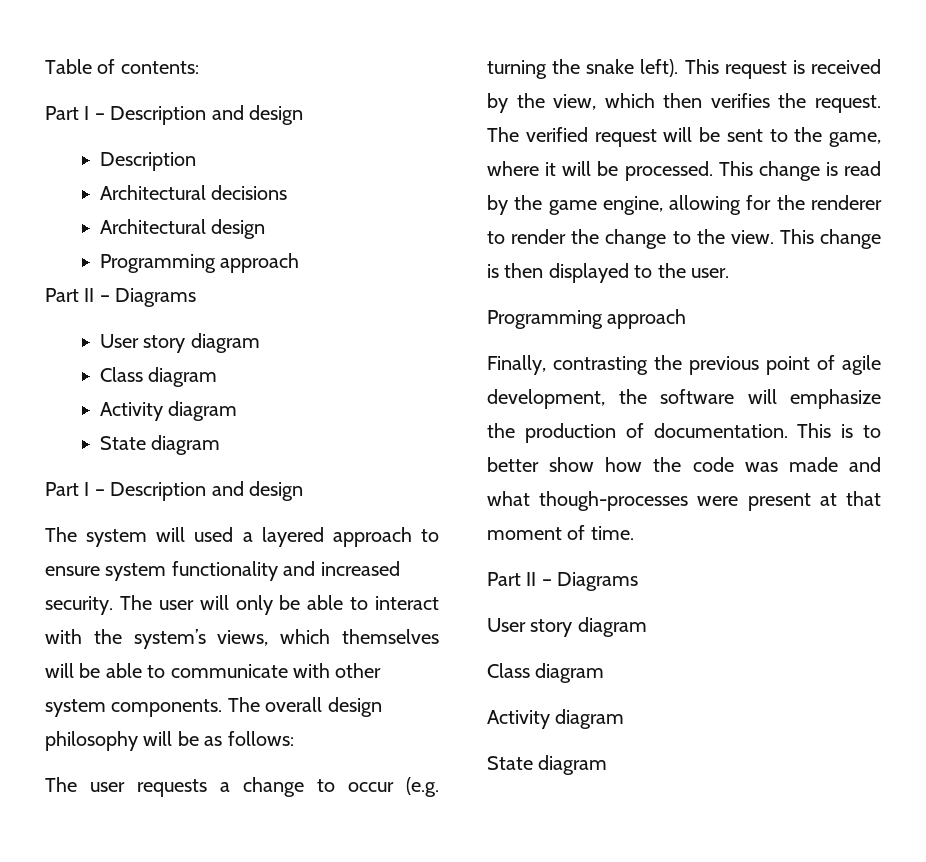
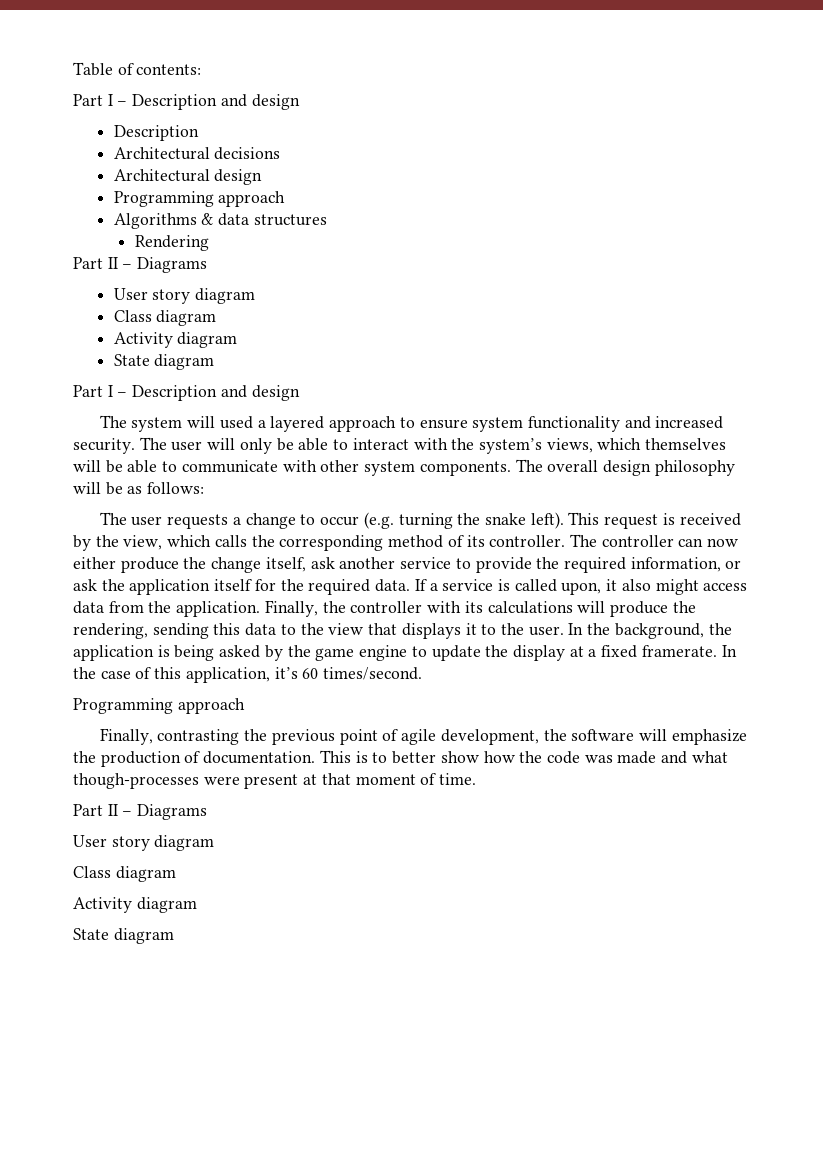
+ Algorithms & data structures
+ Rendering
- This request is received by the view, which then verifies the request. The verified request will be sent to the game, where it will be processed. This change is read by the game engine, allowing for the renderer to render the change to the view. This change is then displayed to the user.
+ This request is received by the view, which calls the corresponding method of its controller. The controller can now either produce the change itself, ask another service to provide the required information, or ask the application itself for the required data. If a service is called upon, it also might access data from the application. Finally, the controller with its calculations will produce the rendering, sending this data to the view that displays it to the user. In the background, the application is being asked by the game engine to update the display at a fixed framerate. In the case of this application, it’s 60 times/second.

